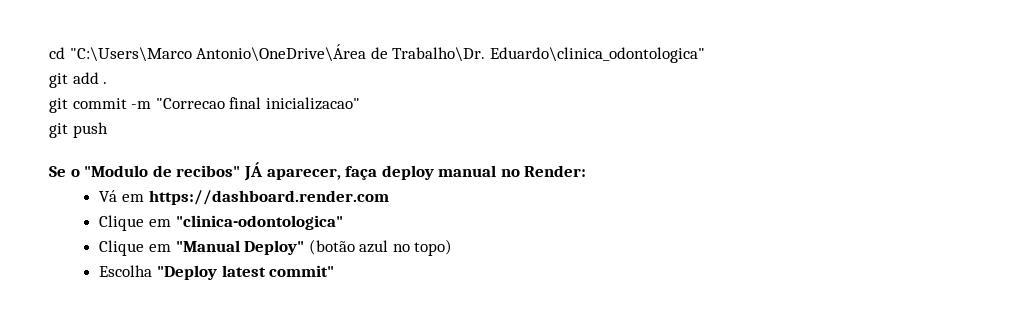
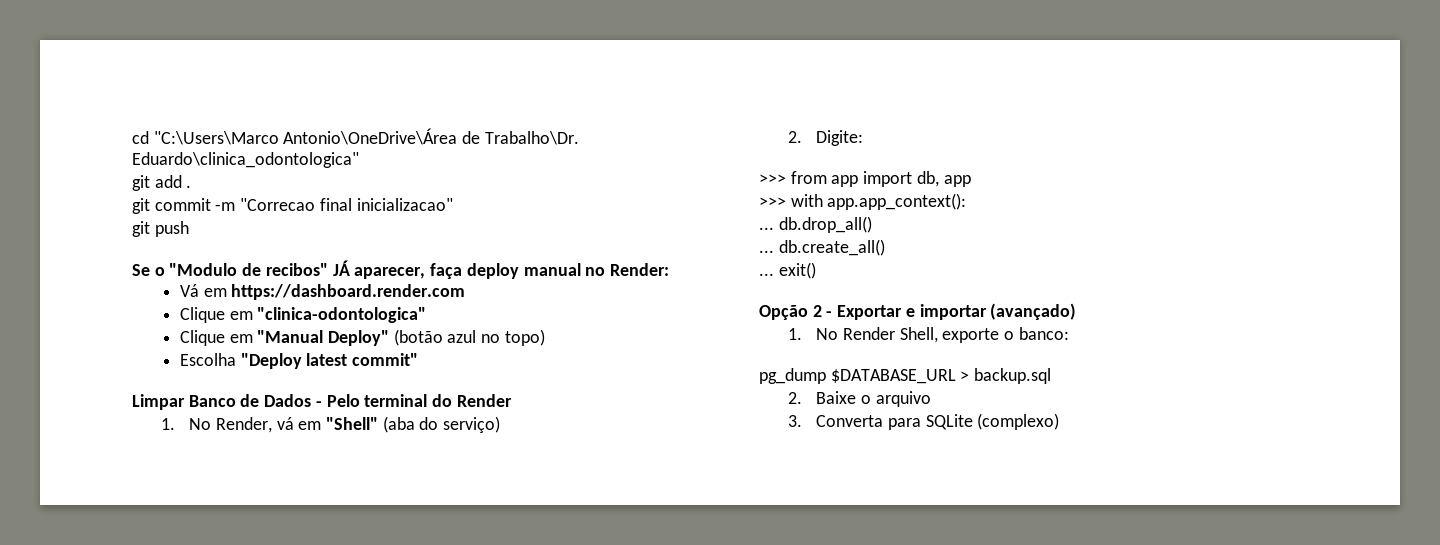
+ Limpar Banco de Dados - Pelo terminal do Render
+ 1. No Render, vá em "Shell" (aba do serviço)
+ 2. Digite:
+ >>> from app import db, app
+ >>> with app.app_context():
+ ... db.drop_all()
+ ... db.create_all()
+ ... exit()
+ Opção 2 - Exportar e importar (avançado)
+ 1. No Render Shell, exporte o banco:
+ pg_dump $DATABASE_URL > backup.sql
+ 2. Baixe o arquivo
+ 3. Converta para SQLite (complexo)

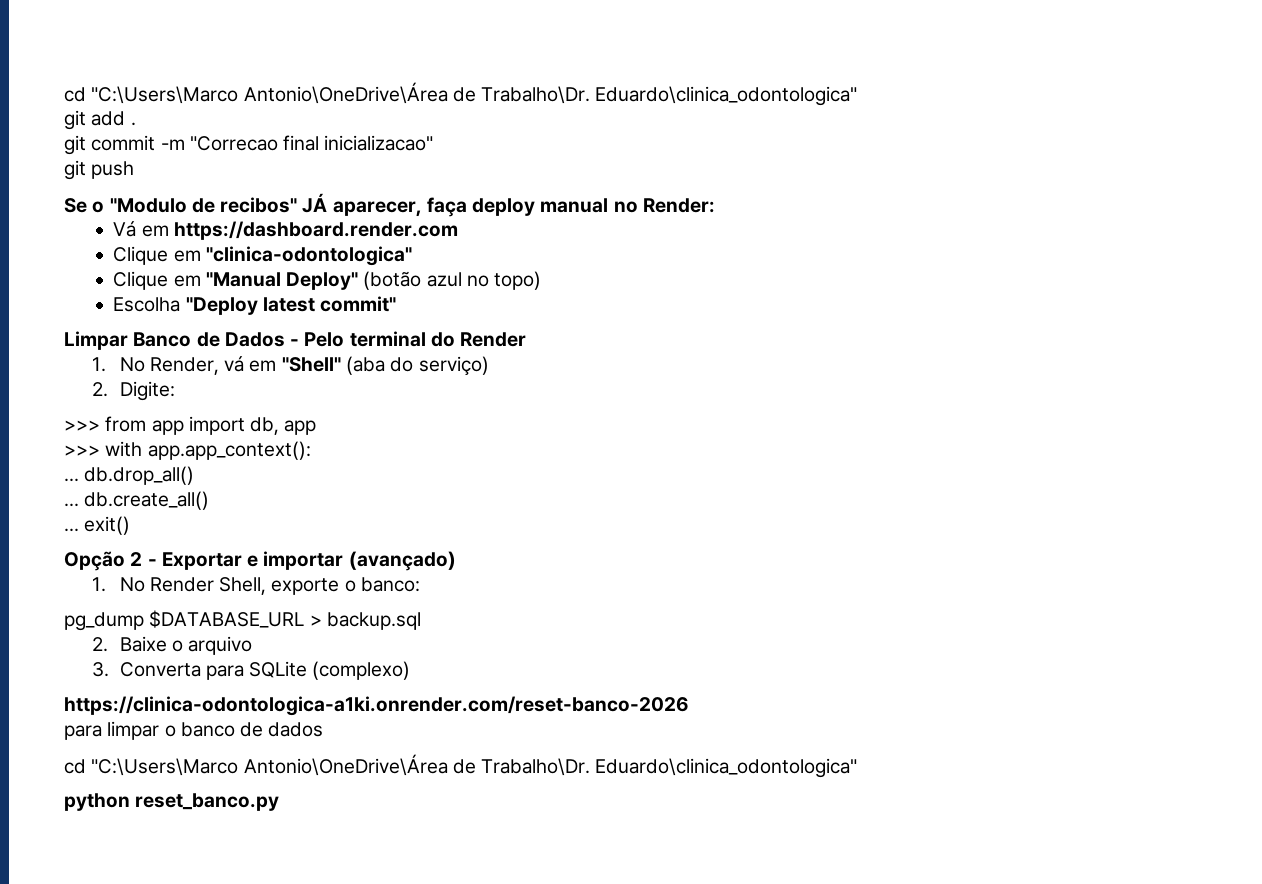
+ https://clinica-odontologica-a1ki.onrender.com/reset-banco-2026
+ para limpar o banco de dados
+ cd "C:\Users\Marco Antonio\OneDrive\Área de Trabalho\Dr. Eduardo\clinica_odontologica"
+ python reset_banco.py

